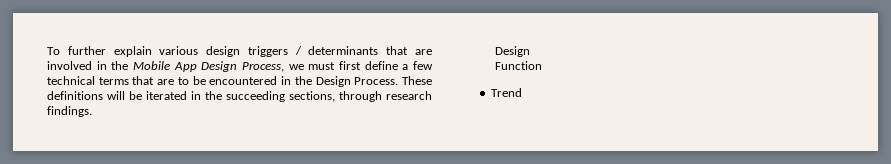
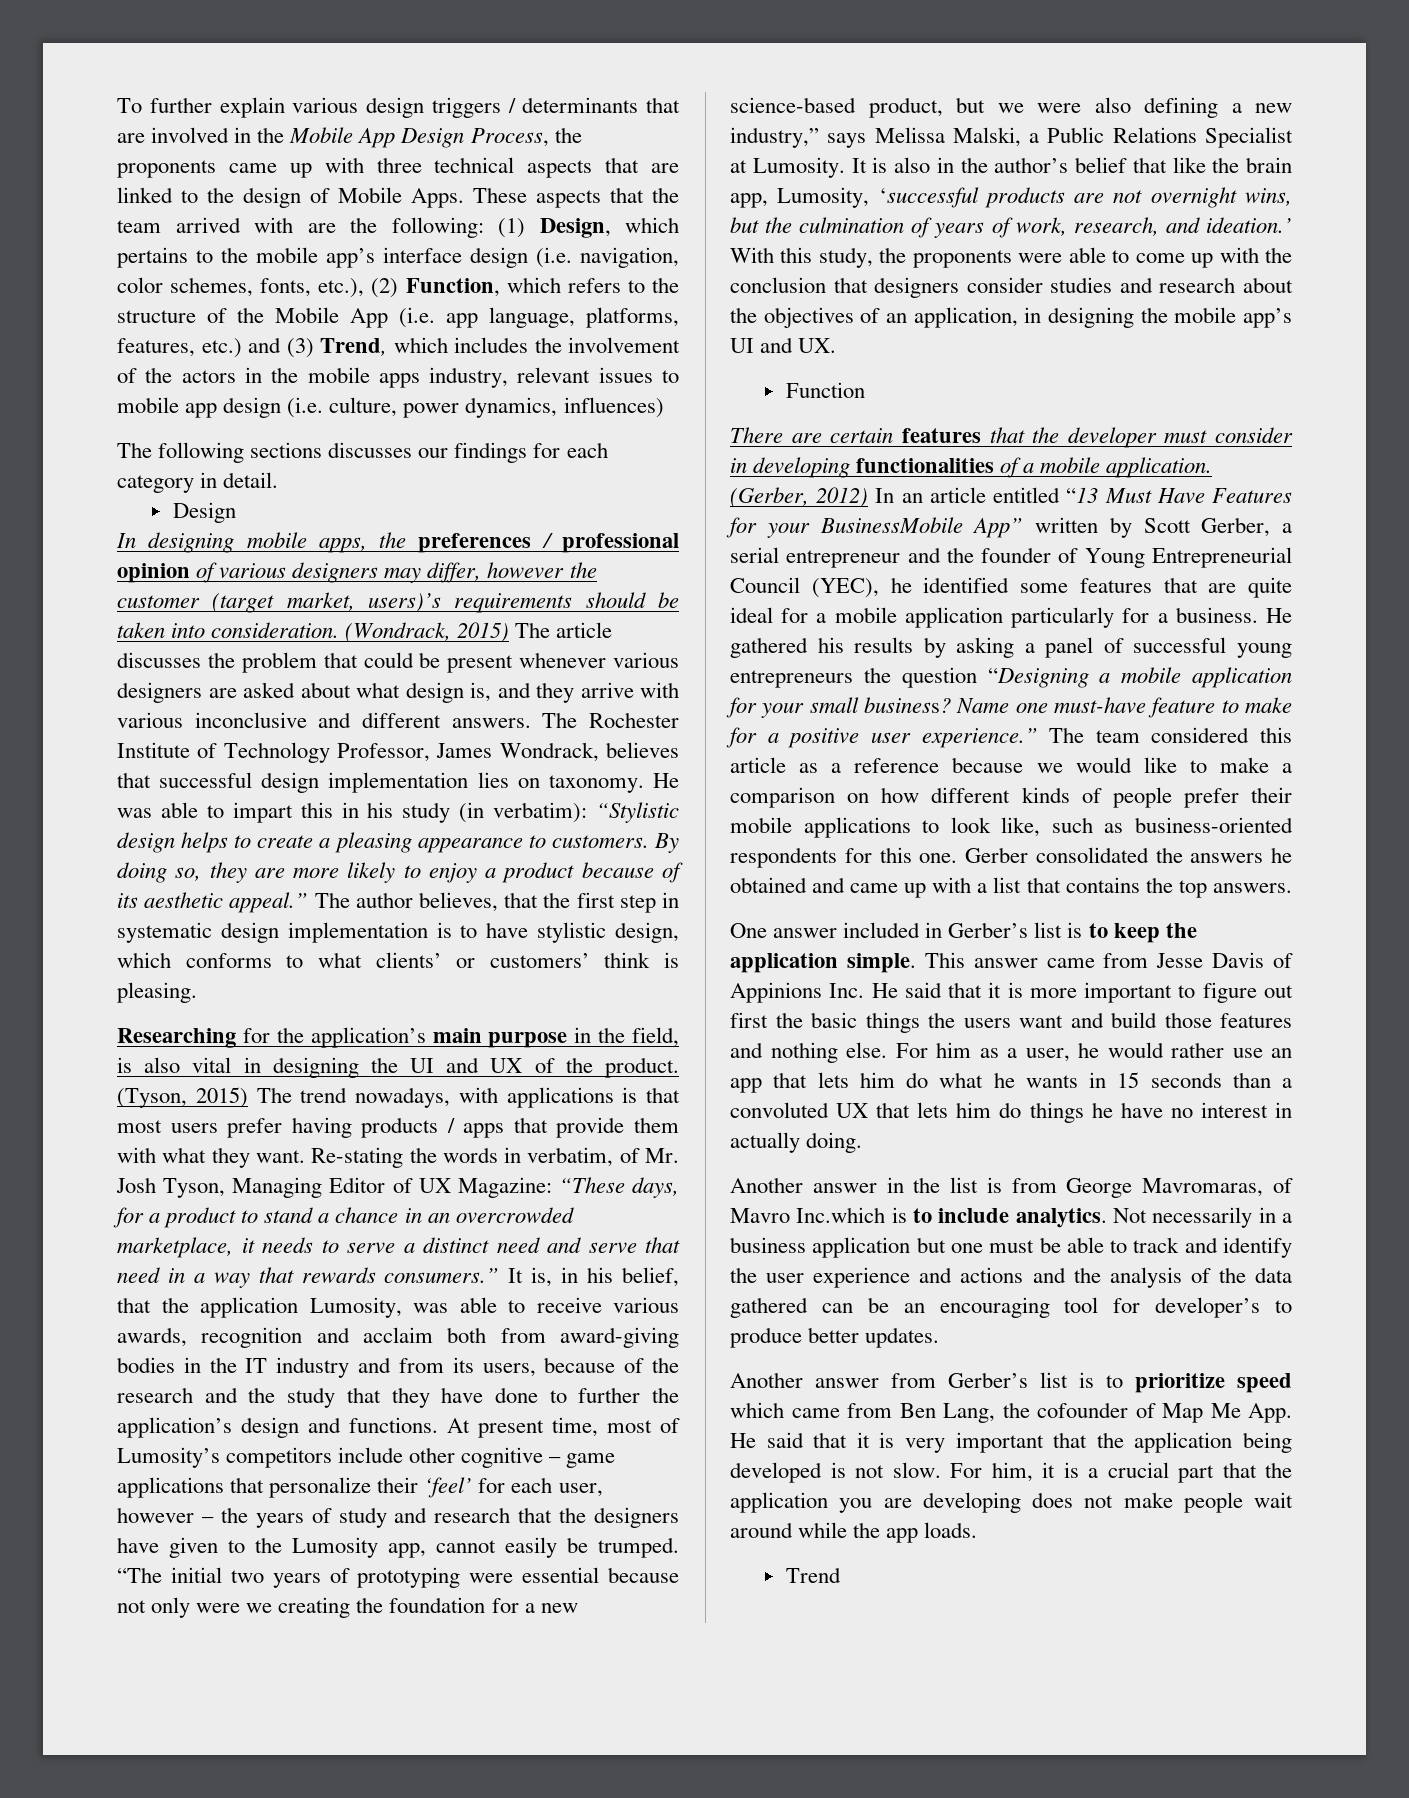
- To further explain various design triggers / determinants that are involved in the Mobile App Design Process, we must first define a few technical terms that are to be encountered in the Design Process. These definitions will be iterated in the succeeding sections, through research findings.
+ To further explain various design triggers / determinants that are involved in the Mobile App Design Process, the proponents came up with three technical aspects that are linked to the design of Mobile Apps. These aspects that the team arrived with are the following: (1) Design, which pertains to the mobile app’s interface design (i.e. navigation, color schemes, fonts, etc.), (2) Function, which refers to the structure of the Mobile App (i.e. app language, platforms, features, etc.) and (3) Trend, which includes the involvement of the actors in the mobile apps industry, relevant issues to mobile app design (i.e. culture, power dynamics, influences)
+ The following sections discusses our findings for each category in detail.
  Design
+ In designing mobile apps, the preferences / professional opinion of various designers may differ, however the customer (target market, users)’s requirements should be taken into consideration. (Wondrack, 2015) The article discusses the problem that could be present whenever various designers are asked about what design is, and they arrive with various inconclusive and different answers. The Rochester Institute of Technology Professor, James Wondrack, believes that successful design implementation lies on taxonomy. He was able to impart this in his study (in verbatim): “Stylistic design helps to create a pleasing appearance to customers. By doing so, they are more likely to enjoy a product because of its aesthetic appeal.” The author believes, that the first step in systematic design implementation is to have stylistic design, which conforms to what clients’ or customers’ think is pleasing.
+ Researching for the application’s main purpose in the field, is also vital in designing the UI and UX of the product. (Tyson, 2015) The trend nowadays, with applications is that most users prefer having products / apps that provide them with what they want. Re-stating the words in verbatim, of Mr. Josh Tyson, Managing Editor of UX Magazine: “These days, for a product to stand a chance in an overcrowded marketplace, it needs to serve a distinct need and serve that need in a way that rewards consumers.” It is, in his belief, that the application Lumosity, was able to receive various awards, recognition and acclaim both from award-giving bodies in the IT industry and from its users, because of the research and the study that they have done to further the application’s design and functions. At present time, most of Lumosity’s competitors include other cognitive – game applications that personalize their ‘feel’ for each user, however – the years of study and research that the designers have given to the Lumosity app, cannot easily be trumped. “The initial two years of prototyping were essential because not only were we creating the foundation for a new science-based product, but we were also defining a new industry,” says Melissa Malski, a Public Relations Specialist at Lumosity. It is also in the author’s belief that like the brain app, Lumosity, ‘successful products are not overnight wins, but the culmination of years of work, research, and ideation.’ With this study, the proponents were able to come up with the conclusion that designers consider studies and research about the objectives of an application, in designing the mobile app’s UI and UX.
  Function
+ There are certain features that the developer must consider in developing functionalities of a mobile application. (Gerber, 2012) In an article entitled “13 Must Have Features for your BusinessMobile App” written by Scott Gerber, a serial entrepreneur and the founder of Young Entrepreneurial Council (YEC), he identified some features that are quite ideal for a mobile application particularly for a business. He gathered his results by asking a panel of successful young entrepreneurs the question “Designing a mobile application for your small business? Name one must-have feature to make for a positive user experience.” The team considered this article as a reference because we would like to make a comparison on how different kinds of people prefer their mobile applications to look like, such as business-oriented respondents for this one. Gerber consolidated the answers he obtained and came up with a list that contains the top answers.
+ One answer included in Gerber’s list is to keep the application simple. This answer came from Jesse Davis of Appinions Inc. He said that it is more important to figure out first the basic things the users want and build those features and nothing else. For him as a user, he would rather use an app that lets him do what he wants in 15 seconds than a convoluted UX that lets him do things he have no interest in actually doing.
+ Another answer in the list is from George Mavromaras, of Mavro Inc.which is to include analytics. Not necessarily in a business application but one must be able to track and identify the user experience and actions and the analysis of the data gathered can be an encouraging tool for developer’s to produce better updates.
+ Another answer from Gerber’s list is to prioritize speed which came from Ben Lang, the cofounder of Map Me App. He said that it is very important that the application being developed is not slow. For him, it is a crucial part that the application you are developing does not make people wait around while the app loads.

